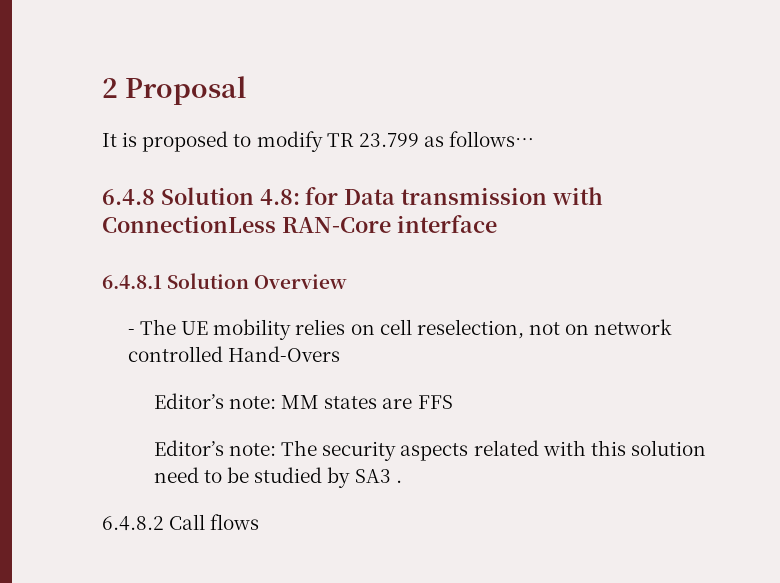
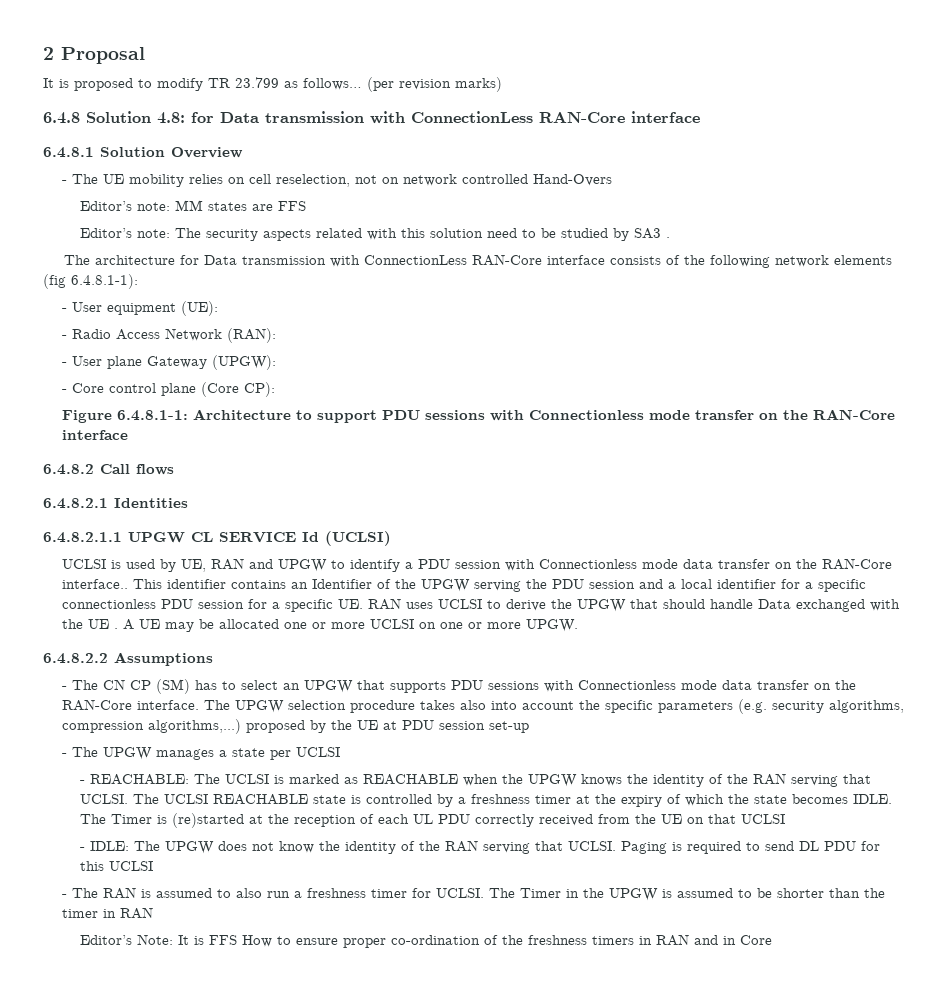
+ (per revision marks)
+ The architecture for Data transmission with ConnectionLess RAN-Core interface consists of the following network elements (fig 6.4.8.1-1):
+ - User equipment (UE):
+ - Radio Access Network (RAN):
+ - User plane Gateway (UPGW):
+ - Core control plane (Core CP):
+ Figure 6.4.8.1-1: Architecture to support PDU sessions with Connectionless mode transfer on the RAN-Core interface
  6.4.8.2 Call flows
+ 6.4.8.2.1 Identities
+ 6.4.8.2.1.1 UPGW CL SERVICE Id (UCLSI)
+ UCLSI is used by UE, RAN and UPGW to identify a PDU session with Connectionless mode data transfer on the RAN-Core interface.. This identifier contains an Identifier of the UPGW serving the PDU session and a local identifier for a specific connectionless PDU session for a specific UE. RAN uses UCLSI to derive the UPGW that should handle Data exchanged with the UE . A UE may be allocated one or more UCLSI on one or more UPGW.
+ 6.4.8.2.2 Assumptions
+ - The CN CP (SM) has to select an UPGW that supports PDU sessions with Connectionless mode data transfer on the RAN-Core interface. The UPGW selection procedure takes also into account the specific parameters (e.g. security algorithms, compression algorithms,...) proposed by the UE at PDU session set-up
+ - The UPGW manages a state per UCLSI
+ - REACHABLE: The UCLSI is marked as REACHABLE when the UPGW knows the identity of the RAN serving that UCLSI. The UCLSI REACHABLE state is controlled by a freshness timer at the expiry of which the state becomes IDLE. The Timer is (re)started at the reception of each UL PDU correctly received from the UE on that UCLSI
+ - IDLE: The UPGW does not know the identity of the RAN serving that UCLSI. Paging is required to send DL PDU for this UCLSI
+ - The RAN is assumed to also run a freshness timer for UCLSI. The Timer in the UPGW is assumed to be shorter than the timer in RAN
+ Editor’s Note: It is FFS How to ensure proper co-ordination of the freshness timers in RAN and in Core

